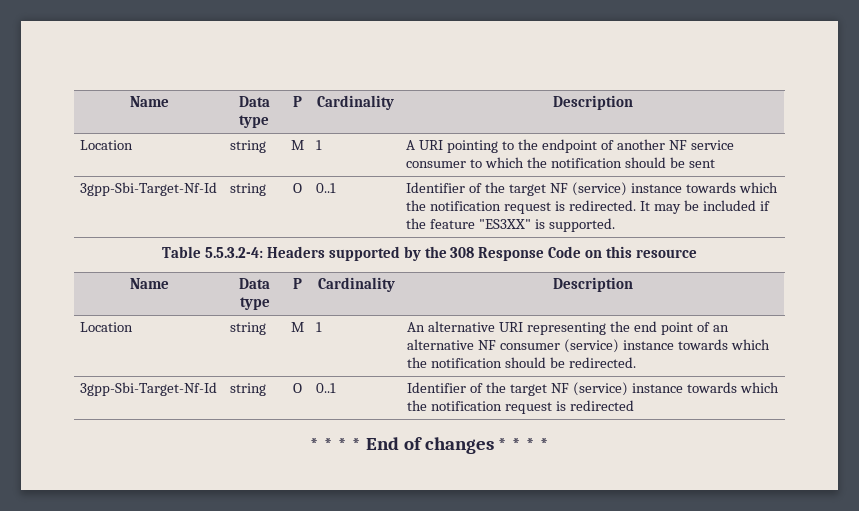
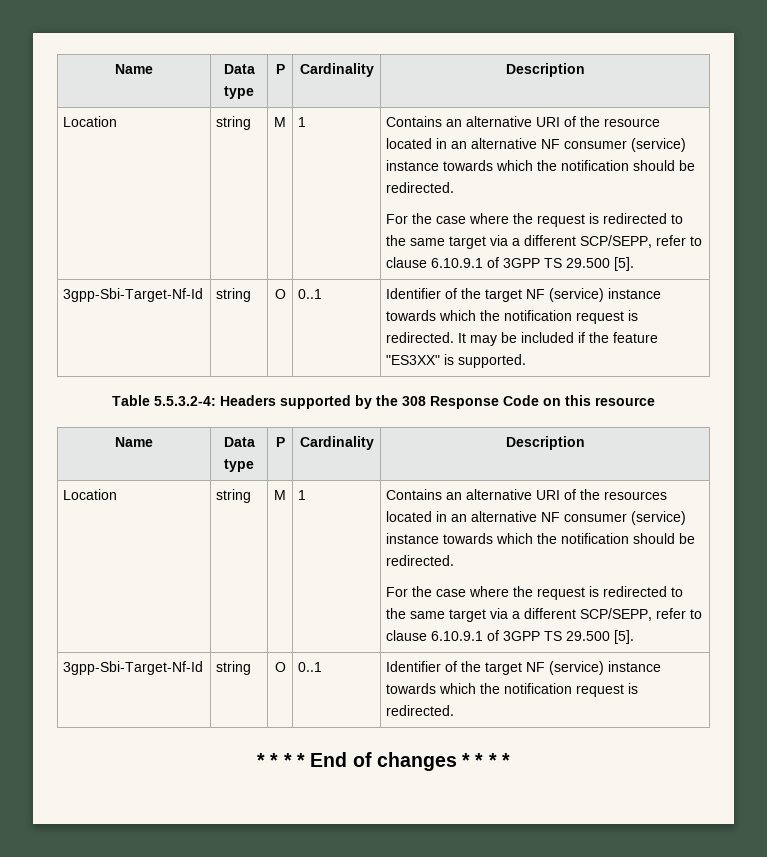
- A URI pointing to the endpoint of another NF service consumer to which the notification should be sent
+ Contains an alternative URI of the resource located in an alternative NF consumer (service) instance towards which the notification should be redirected.
+ For the case where the request is redirected to the same target via a different SCP/SEPP, refer to clause 6.10.9.1 of 3GPP TS 29.500 [5].
- An alternative URI representing the end point of an alternative NF consumer (service) instance towards which the notification should be redirected.
- 3gpp-Sbi-Target-Nf-Id | string | O | 0..1 | Identifier of the target NF (service) instance towards which the notification request is redirected
+ Contains an alternative URI of the resources located in an alternative NF consumer (service) instance towards which the notification should be redirected.
+ For the case where the request is redirected to the same target via a different SCP/SEPP, refer to clause 6.10.9.1 of 3GPP TS 29.500 [5].
+ 3gpp-Sbi-Target-Nf-Id | string | O | 0..1 | Identifier of the target NF (service) instance towards which the notification request is redirected.

